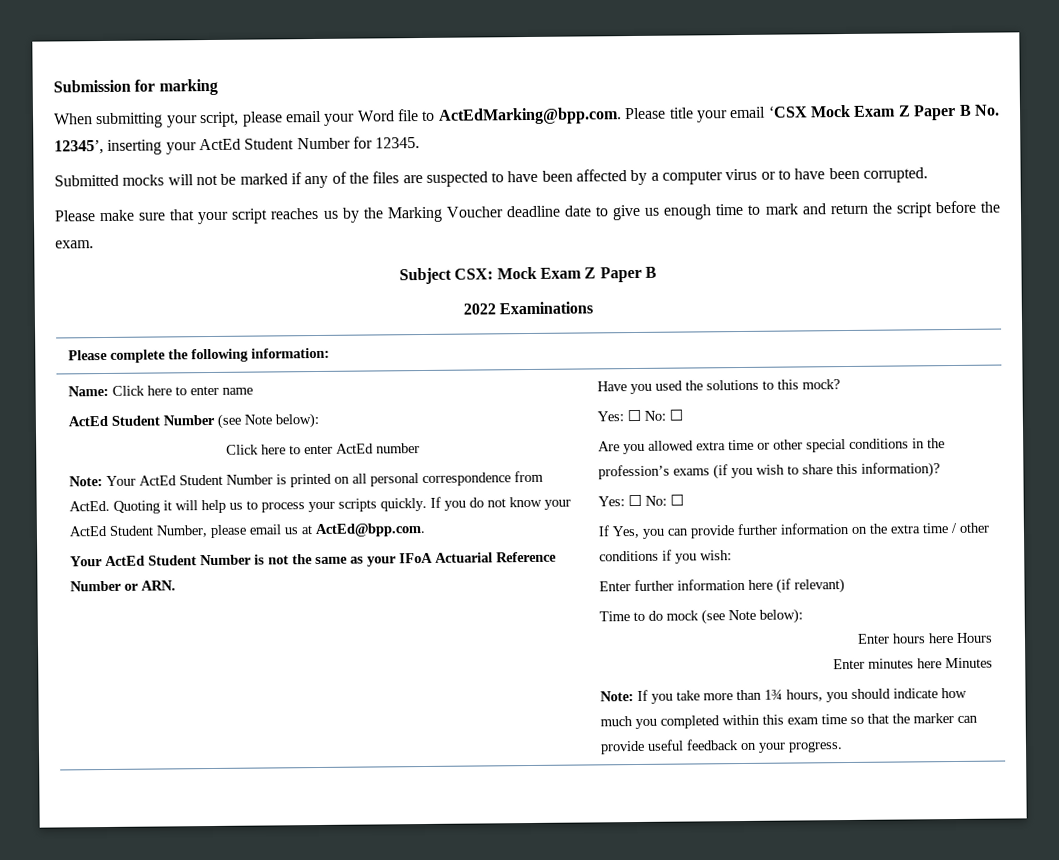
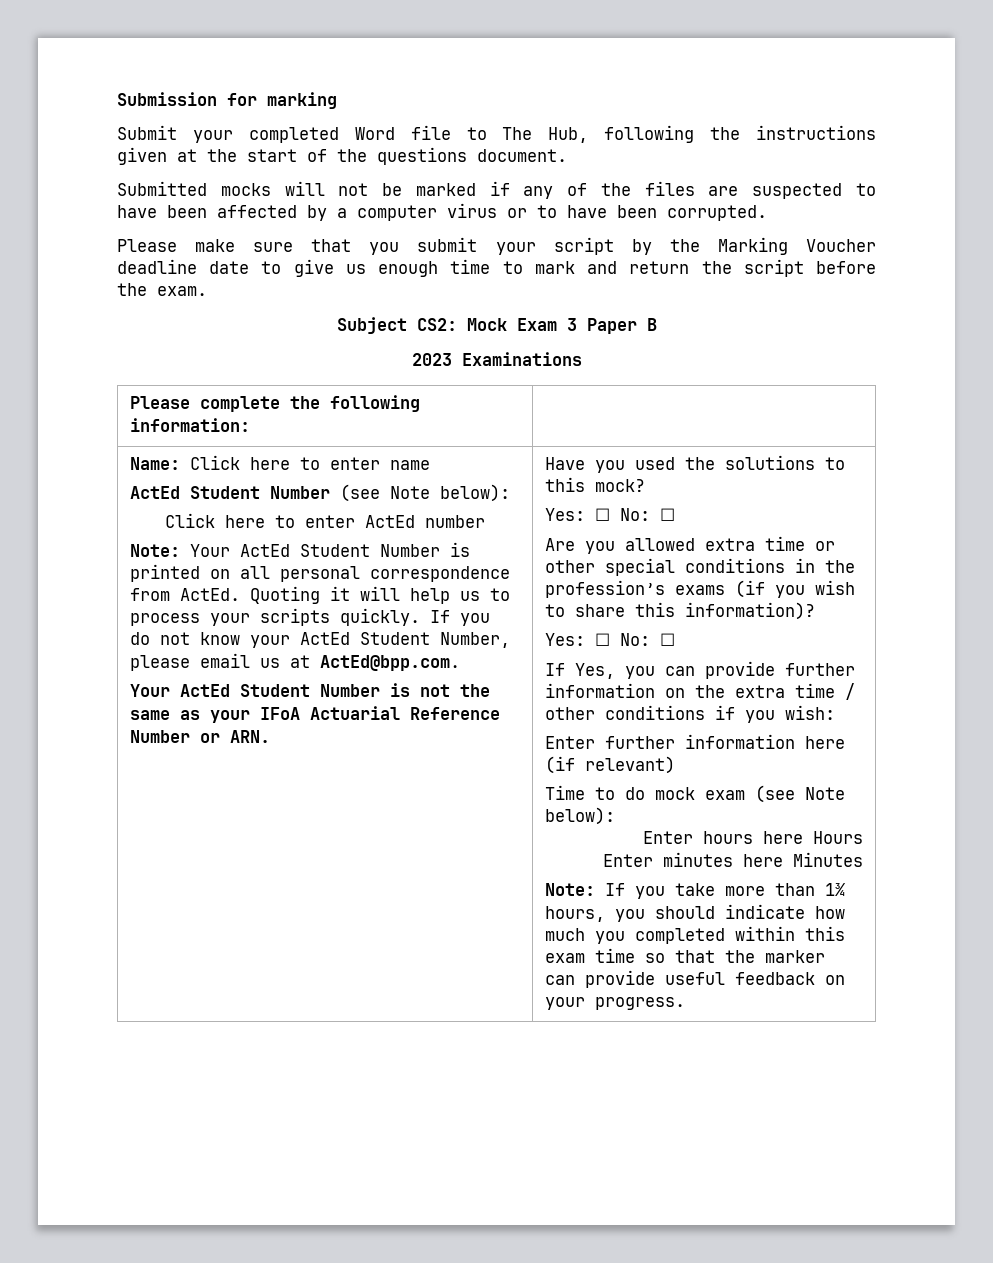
- When submitting your script, please email your Word file to ActEdMarking@bpp.com. Please title your email ‘CSX Mock Exam Z Paper B No. 12345’, inserting your ActEd Student Number for 12345.
+ Submit your completed Word file to The Hub, following the instructions given at the start of the questions document.
- Please make sure that your script reaches us by the Marking Voucher deadline date to give us enough time to mark and return the script before the exam.
+ Please make sure that you submit your script by the Marking Voucher deadline date to give us enough time to mark and return the script before the exam.
- Subject CSX: Mock Exam Z Paper B
+ Subject CS2: Mock Exam 3 Paper B
- 2022 Examinations
+ 2023 Examinations
- Time to do mock (see Note below):
+ Time to do mock exam (see Note below):

